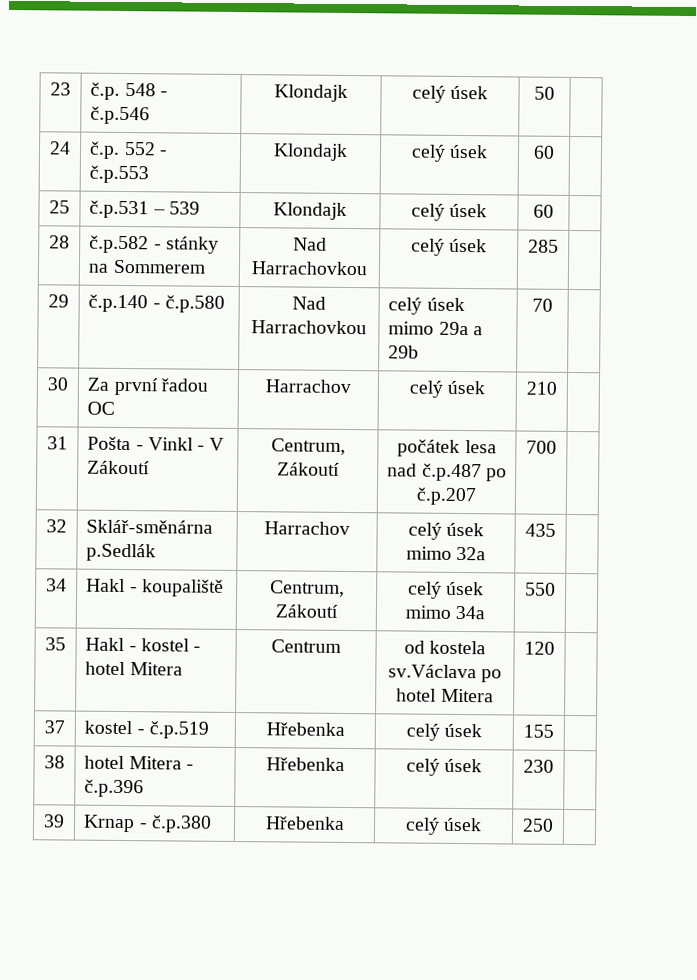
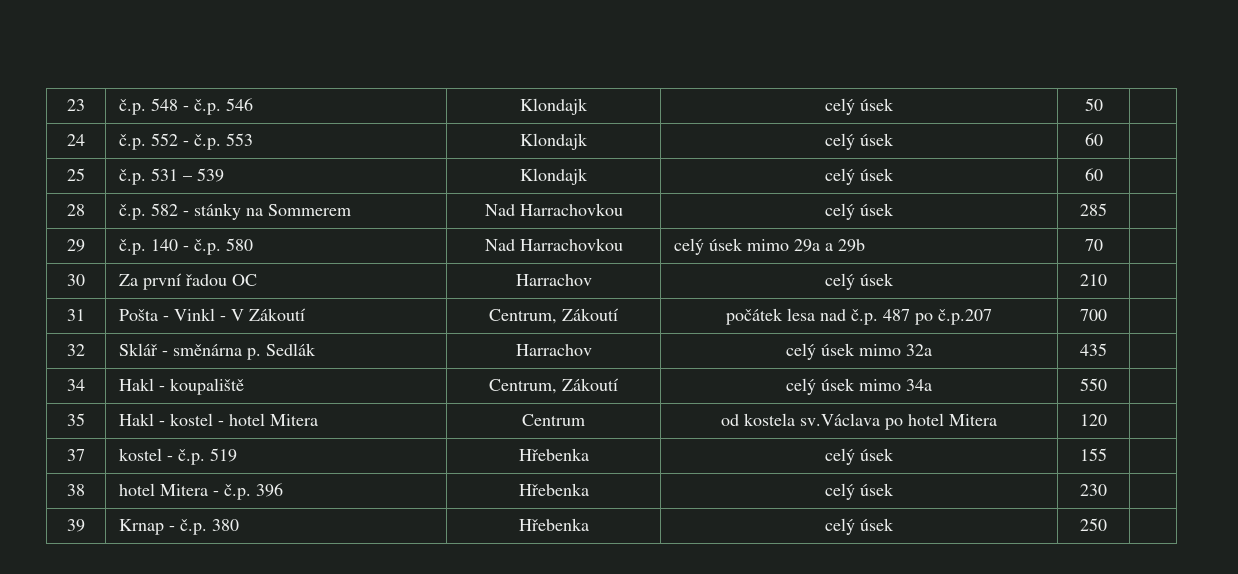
- 23 | č.p. 548 - č.p.546 | Klondajk | celý úsek | 50 |
+ 23 | č.p. 548 - č.p. 546 | Klondajk | celý úsek | 50 |
- 24 | č.p. 552 - č.p.553 | Klondajk | celý úsek | 60 |
+ 24 | č.p. 552 - č.p. 553 | Klondajk | celý úsek | 60 |
- 25 | č.p.531 – 539 | Klondajk | celý úsek | 60 |
+ 25 | č.p. 531 – 539 | Klondajk | celý úsek | 60 |
- 28 | č.p.582 - stánky na Sommerem | Nad Harrachovkou | celý úsek | 285 |
+ 28 | č.p. 582 - stánky na Sommerem | Nad Harrachovkou | celý úsek | 285 |
- 29 | č.p.140 - č.p.580 | Nad Harrachovkou | celý úsek mimo 29a a 29b | 70 |
+ 29 | č.p. 140 - č.p. 580 | Nad Harrachovkou | celý úsek mimo 29a a 29b | 70 |
- 31 | Pošta - Vinkl - V Zákoutí | Centrum, Zákoutí | počátek lesa nad č.p.487 po č.p.207 | 700 |
+ 31 | Pošta - Vinkl - V Zákoutí | Centrum, Zákoutí | počátek lesa nad č.p. 487 po č.p.207 | 700 |
- 32 | Sklář-směnárna p.Sedlák | Harrachov | celý úsek mimo 32a | 435 |
+ 32 | Sklář - směnárna p. Sedlák | Harrachov | celý úsek mimo 32a | 435 |
- 37 | kostel - č.p.519 | Hřebenka | celý úsek | 155 |
+ 37 | kostel - č.p. 519 | Hřebenka | celý úsek | 155 |
- 38 | hotel Mitera - č.p.396 | Hřebenka | celý úsek | 230 |
+ 38 | hotel Mitera - č.p. 396 | Hřebenka | celý úsek | 230 |
- 39 | Krnap - č.p.380 | Hřebenka | celý úsek | 250 |
+ 39 | Krnap - č.p. 380 | Hřebenka | celý úsek | 250 |

